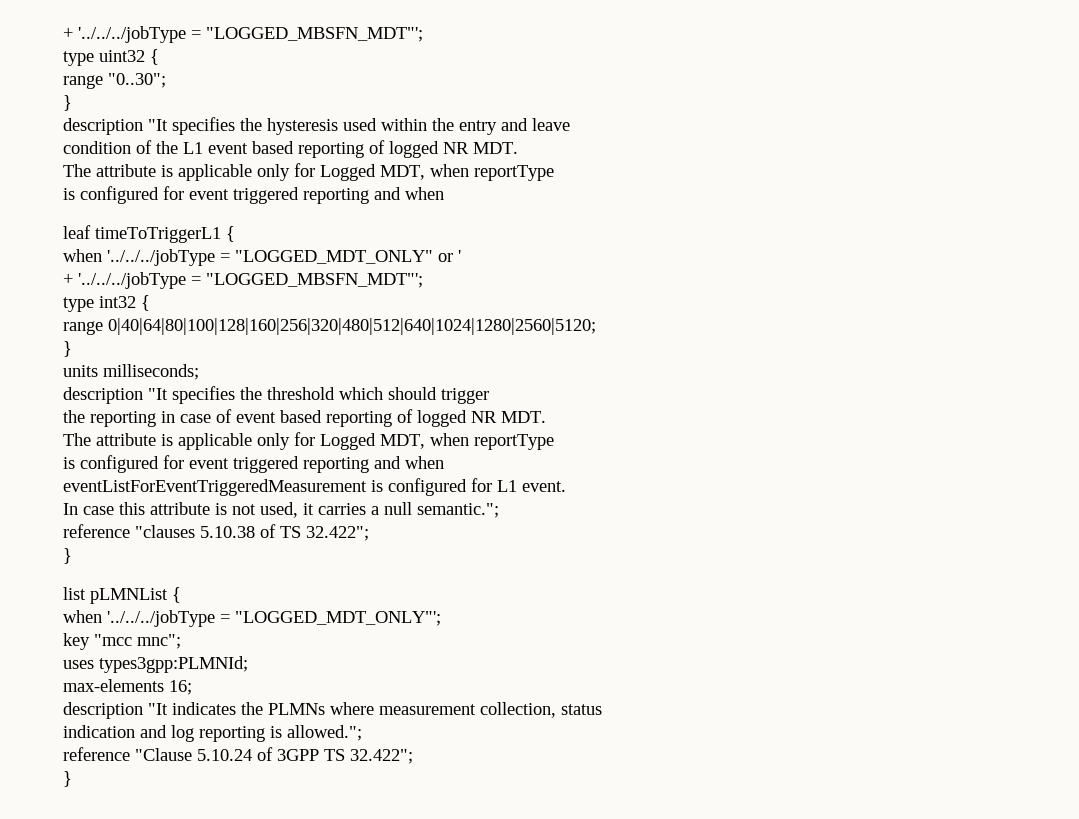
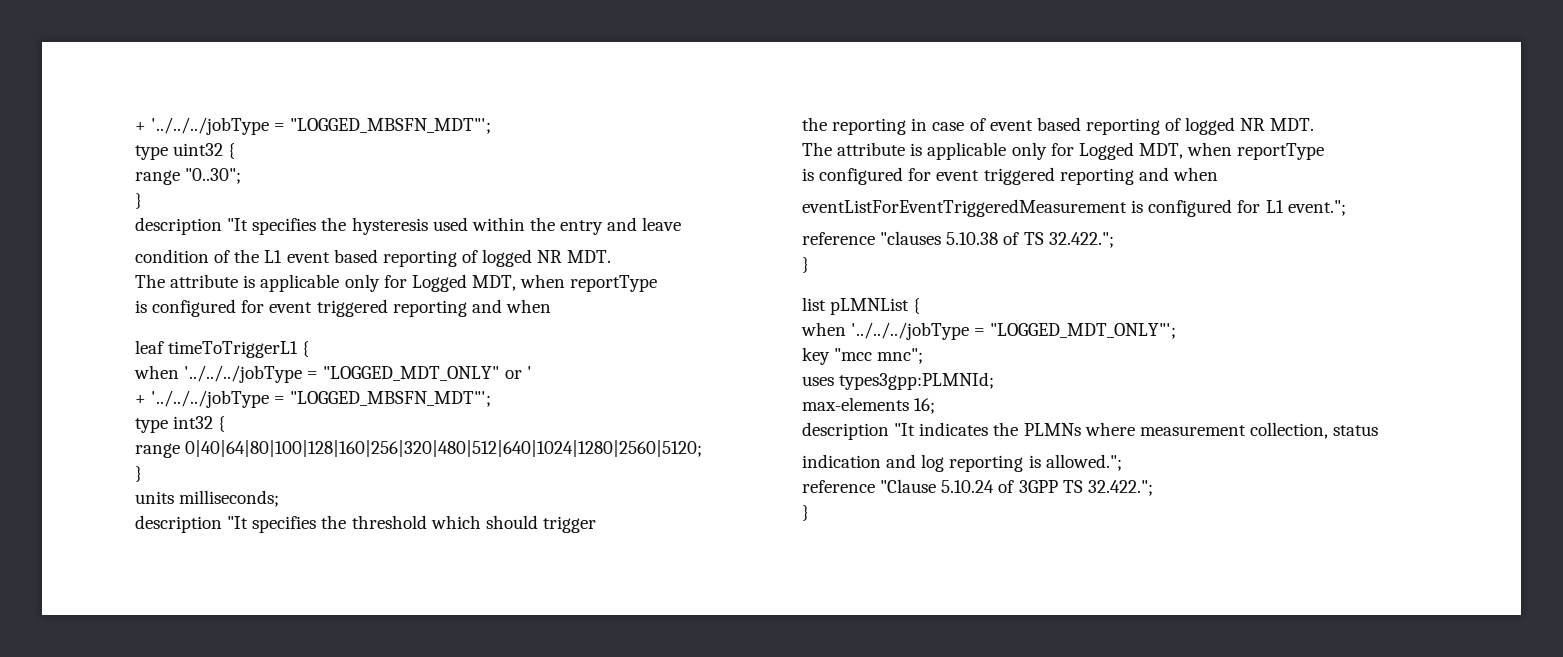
- eventListForEventTriggeredMeasurement is configured for L1 event.
- In case this attribute is not used, it carries a null semantic.";
+ eventListForEventTriggeredMeasurement is configured for L1 event.";
- reference "clauses 5.10.38 of TS 32.422";
+ reference "clauses 5.10.38 of TS 32.422.";
- reference "Clause 5.10.24 of 3GPP TS 32.422";
+ reference "Clause 5.10.24 of 3GPP TS 32.422.";

